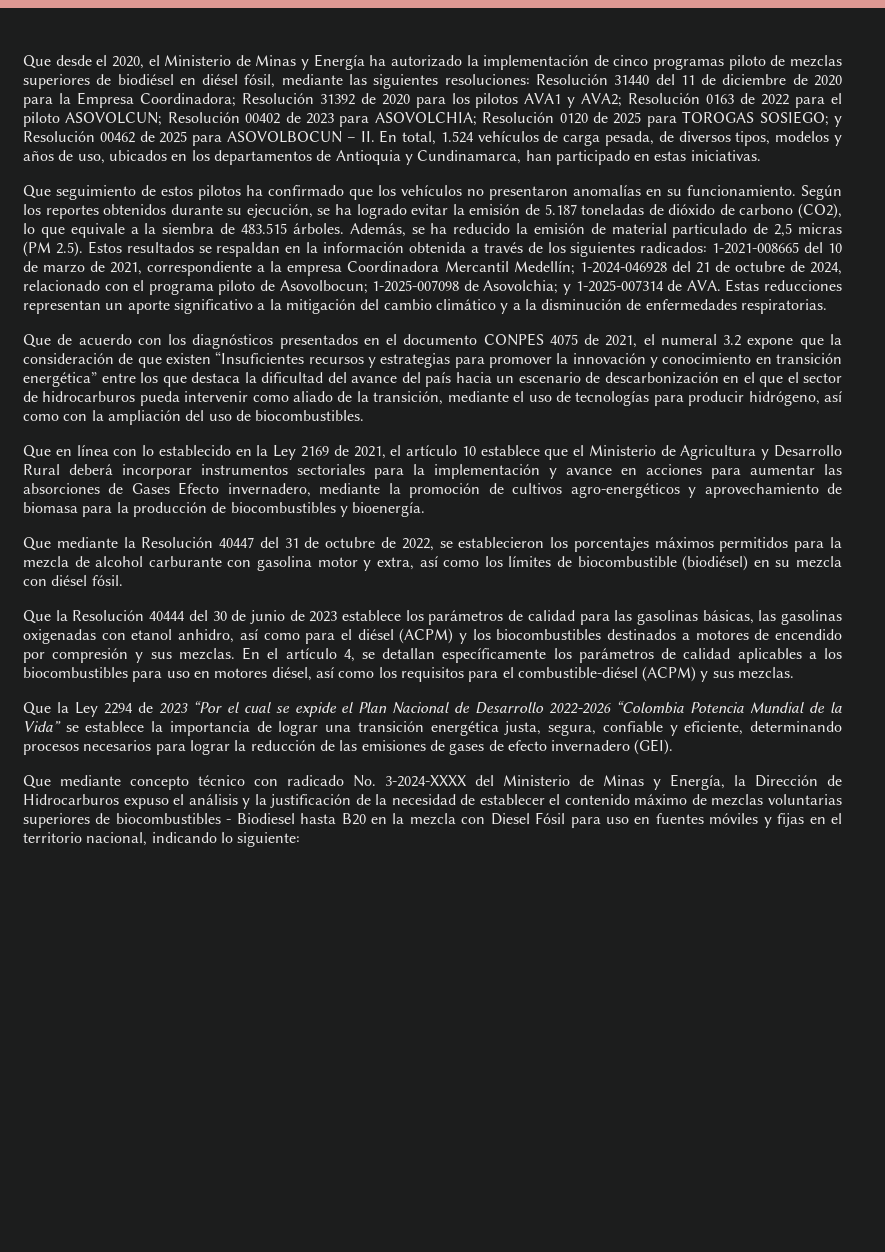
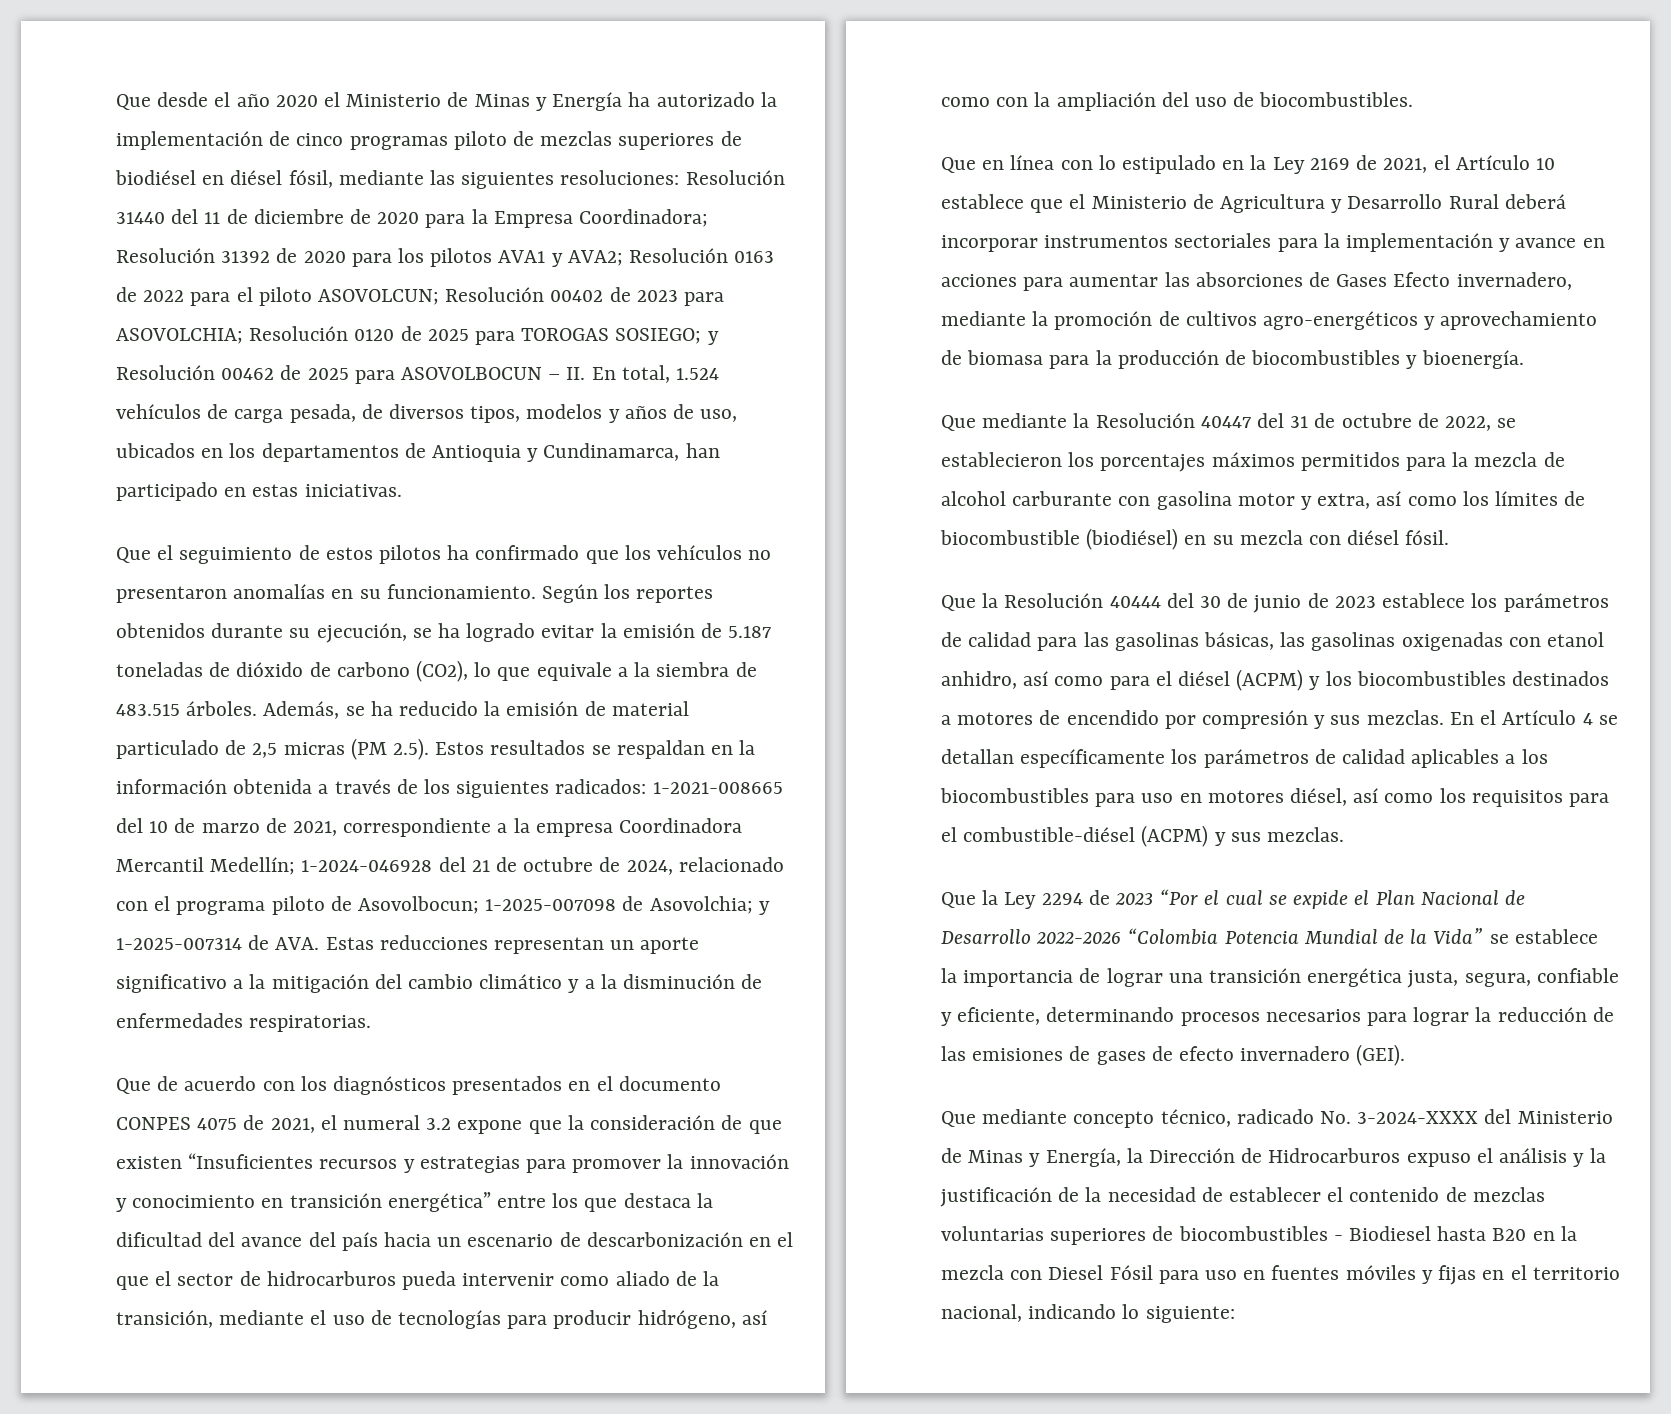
- Que desde el 2020, el Ministerio de Minas y Energía ha autorizado la implementación de cinco programas piloto de mezclas superiores de biodiésel en diésel fósil, mediante las siguientes resoluciones:
+ Que desde el año 2020 el Ministerio de Minas y Energía ha autorizado la implementación de cinco programas piloto de mezclas superiores de biodiésel en diésel fósil, mediante las siguientes resoluciones:
- Que seguimiento de estos pilotos ha confirmado que los vehículos no presentaron anomalías en su funcionamiento.
+ Que el seguimiento de estos pilotos ha confirmado que los vehículos no presentaron anomalías en su funcionamiento.
- Que en línea con lo establecido en la Ley 2169 de 2021, el artículo 10 establece que el Ministerio de Agricultura y Desarrollo Rural deberá incorporar instrumentos sectoriales para la implementación y avance en acciones para aumentar las absorciones de Gases Efecto invernadero, mediante la promoción de cultivos agro-energéticos y aprovechamiento de biomasa para la producción de biocombustibles y bioenergía.
+ Que en línea con lo estipulado en la Ley 2169 de 2021, el Artículo 10 establece que el Ministerio de Agricultura y Desarrollo Rural deberá incorporar instrumentos sectoriales para la implementación y avance en acciones para aumentar las absorciones de Gases Efecto invernadero, mediante la promoción de cultivos agro-energéticos y aprovechamiento de biomasa para la producción de biocombustibles y bioenergía.
- En el artículo 4, se detallan específicamente los parámetros de calidad aplicables a los biocombustibles para uso en motores diésel, así como los requisitos para el combustible-diésel (ACPM) y sus mezclas.
+ En el Artículo 4 se detallan específicamente los parámetros de calidad aplicables a los biocombustibles para uso en motores diésel, así como los requisitos para el combustible-diésel (ACPM) y sus mezclas.
- Que mediante concepto técnico con radicado No. 3-2024-XXXX del Ministerio de Minas y Energía, la Dirección de Hidrocarburos expuso el análisis y la justificación de la necesidad de establecer el contenido máximo de mezclas voluntarias superiores de biocombustibles - Biodiesel hasta B20 en la mezcla con Diesel Fósil para uso en fuentes móviles y fijas en el territorio nacional, indicando lo siguiente:
+ Que mediante concepto técnico, radicado No. 3-2024-XXXX del Ministerio de Minas y Energía, la Dirección de Hidrocarburos expuso el análisis y la justificación de la necesidad de establecer el contenido de mezclas voluntarias superiores de biocombustibles - Biodiesel hasta B20 en la mezcla con Diesel Fósil para uso en fuentes móviles y fijas en el territorio nacional, indicando lo siguiente:

